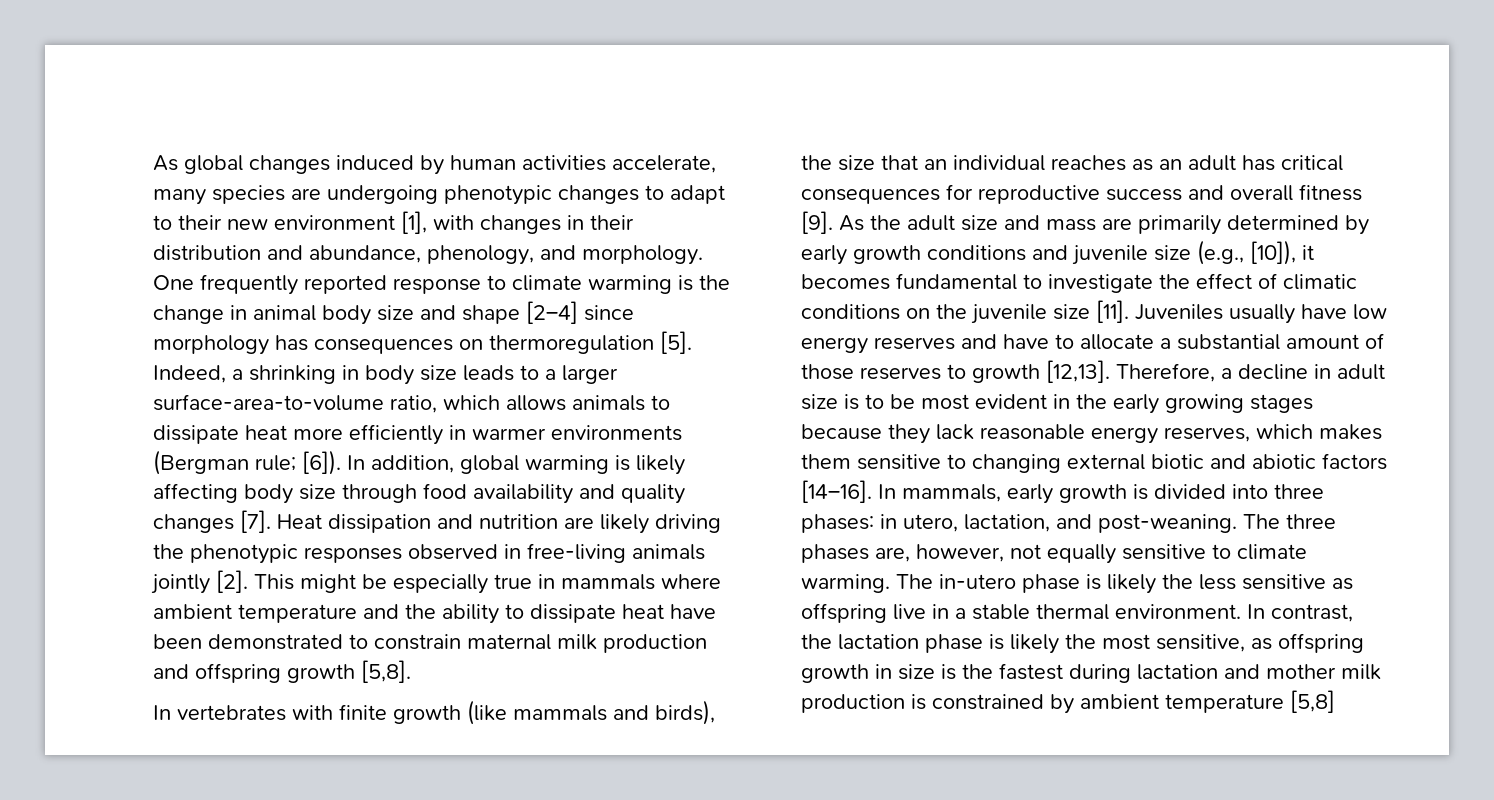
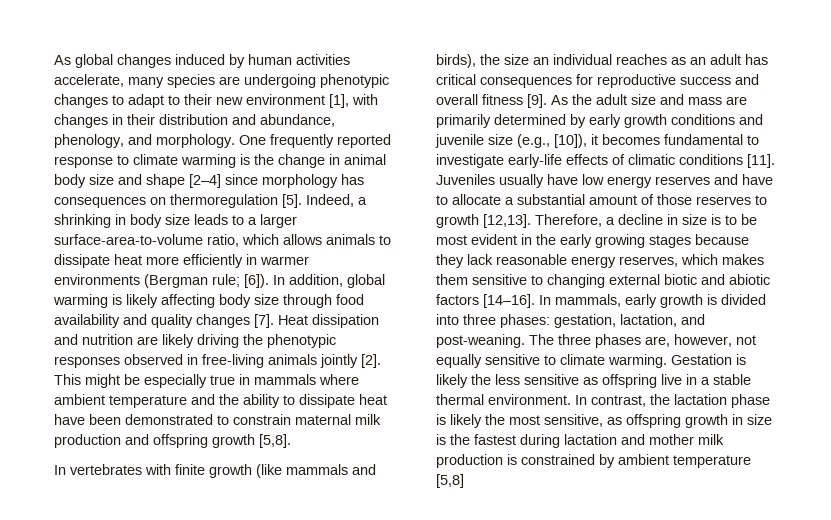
- In vertebrates with finite growth (like mammals and birds), the size that an individual reaches as an adult has critical consequences for reproductive success and overall fitness [9].
+ In vertebrates with finite growth (like mammals and birds), the size an individual reaches as an adult has critical consequences for reproductive success and overall fitness [9].
- As the adult size and mass are primarily determined by early growth conditions and juvenile size (e.g., [10]), it becomes fundamental to investigate the effect of climatic conditions on the juvenile size [11].
+ As the adult size and mass are primarily determined by early growth conditions and juvenile size (e.g., [10]), it becomes fundamental to investigate early-life effects of climatic conditions [11].
- Therefore, a decline in adult size is to be most evident in the early growing stages because they lack reasonable energy reserves, which makes them sensitive to changing external biotic and abiotic factors [14–16].
+ Therefore, a decline in size is to be most evident in the early growing stages because they lack reasonable energy reserves, which makes them sensitive to changing external biotic and abiotic factors [14–16].
- In mammals, early growth is divided into three phases: in utero, lactation, and post-weaning.
+ In mammals, early growth is divided into three phases: gestation, lactation, and post-weaning.
- The in-utero phase is likely the less sensitive as offspring live in a stable thermal environment.
+ Gestation is likely the less sensitive as offspring live in a stable thermal environment.

